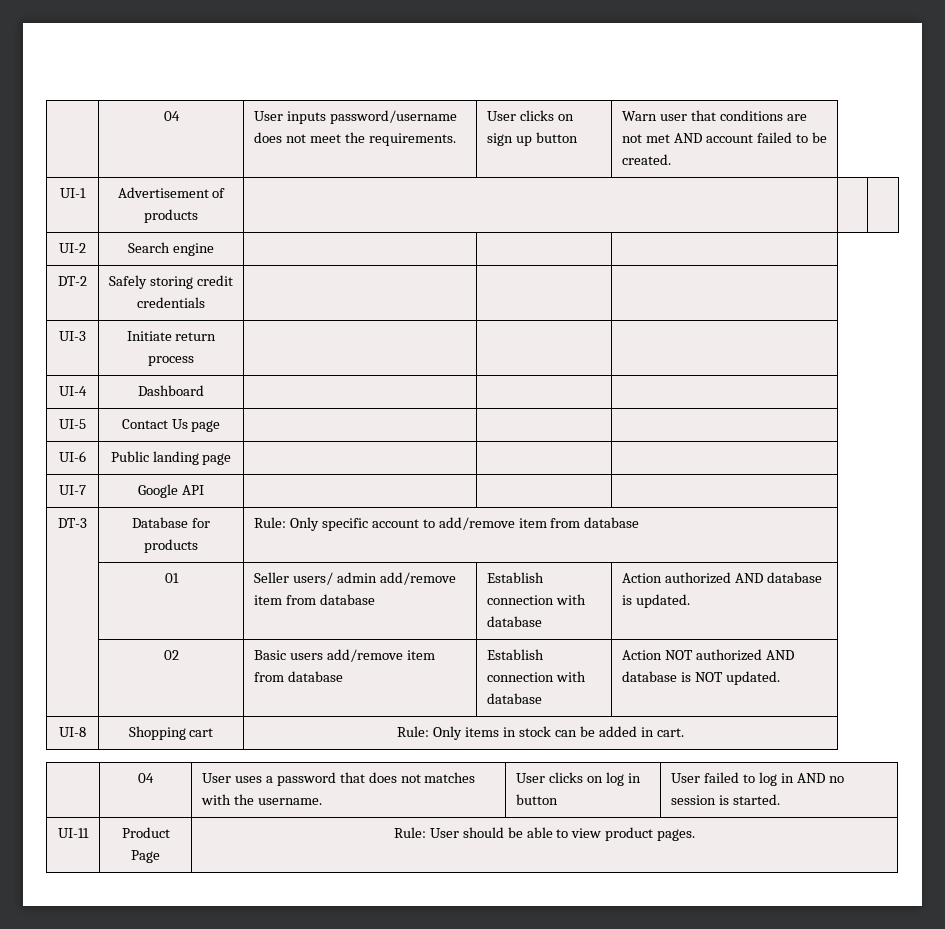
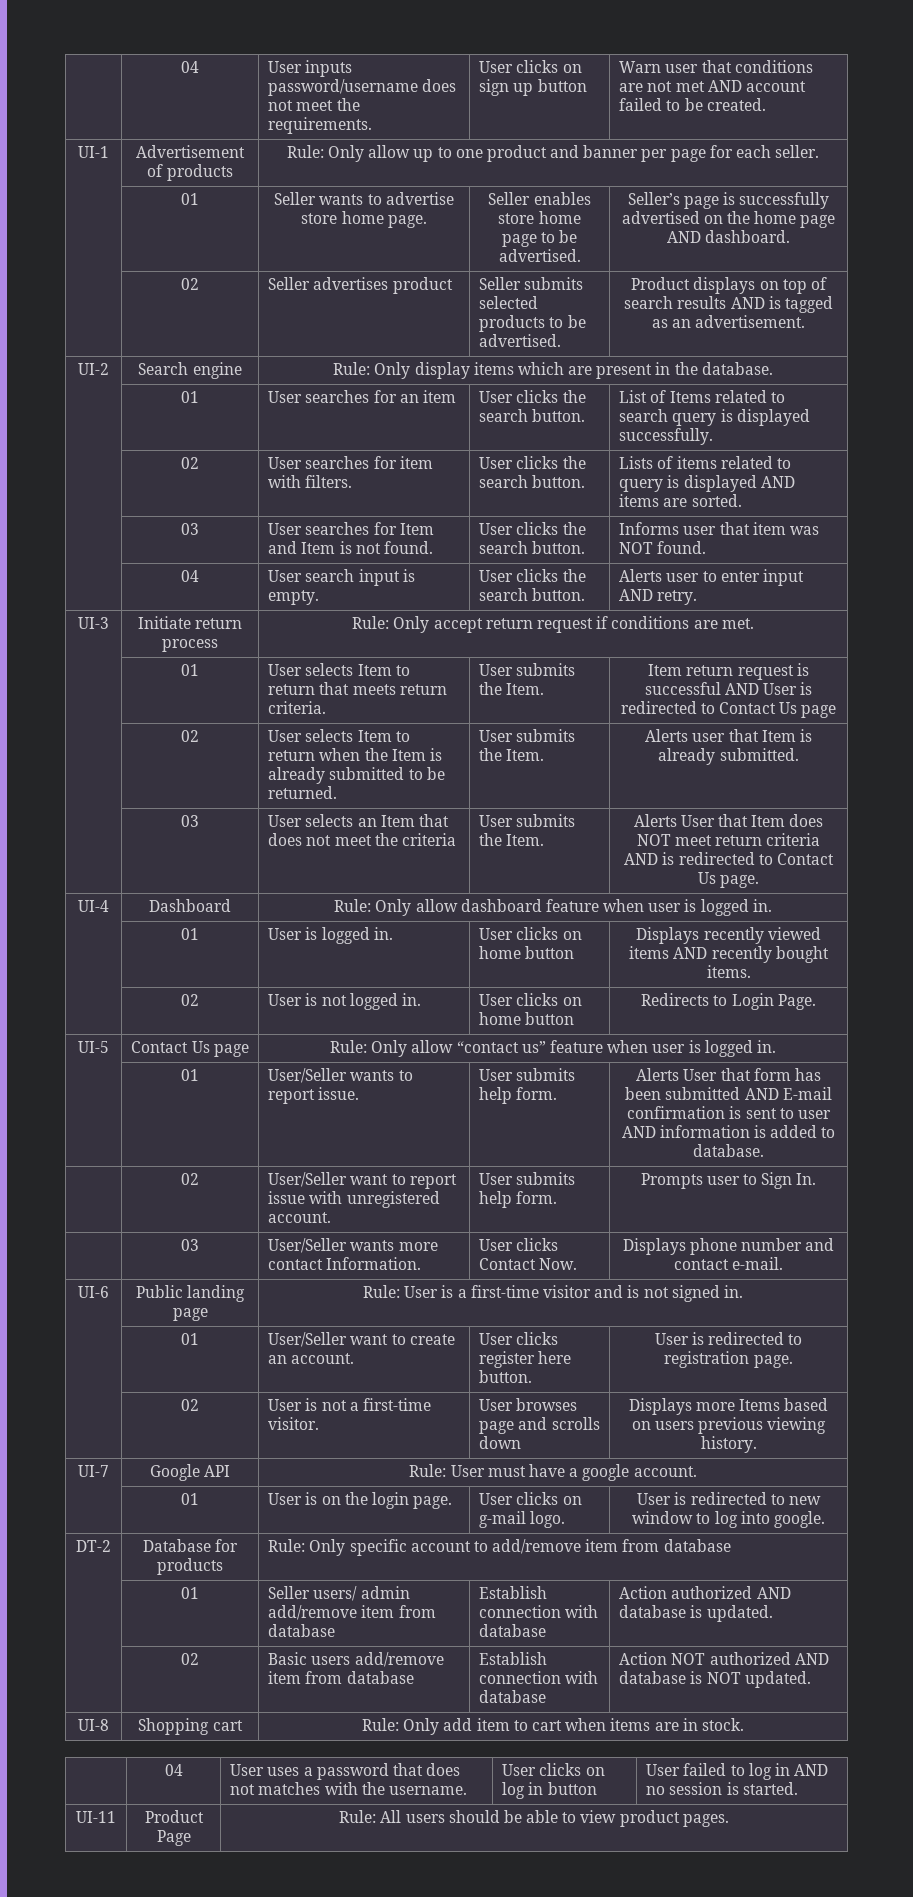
- UI-1 | Advertisement of products | | |
- UI-2 | Search engine | | |
- DT-2 | Safely storing credit credentials | | |
- UI-3 | Initiate return process | | |
- UI-4 | Dashboard | | |
- UI-5 | Contact Us page | | |
- UI-6 | Public landing page | | |
- UI-7 | Google API | | |
- DT-3 | Database for products | Rule: Only specific account to add/remove item from database
+ UI-1 | Advertisement of products | Rule: Only allow up to one product and banner per page for each seller.
+ | 01 | Seller wants to advertise store home page. | Seller enables store home page to be advertised. | Seller’s page is successfully advertised on the home page AND dashboard.
+ | 02 | Seller advertises product | Seller submits selected products to be advertised. | Product displays on top of search results AND is tagged as an advertisement.
+ UI-2 | Search engine | Rule: Only display items which are present in the database.
+ | 01 | User searches for an item | User clicks the search button. | List of Items related to search query is displayed successfully.
+ | 02 | User searches for item with filters. | User clicks the search button. | Lists of items related to query is displayed AND items are sorted.
+ | 03 | User searches for Item and Item is not found. | User clicks the search button. | Informs user that item was NOT found.
+ | 04 | User search input is empty. | User clicks the search button. | Alerts user to enter input AND retry.
+ UI-3 | Initiate return process | Rule: Only accept return request if conditions are met.
+ | 01 | User selects Item to return that meets return criteria. | User submits the Item. | Item return request is successful AND User is redirected to Contact Us page
+ | 02 | User selects Item to return when the Item is already submitted to be returned. | User submits the Item. | Alerts user that Item is already submitted.
+ | 03 | User selects an Item that does not meet the criteria | User submits the Item. | Alerts User that Item does NOT meet return criteria AND is redirected to Contact Us page.
+ UI-4 | Dashboard | Rule: Only allow dashboard feature when user is logged in.
+ | 01 | User is logged in. | User clicks on home button | Displays recently viewed items AND recently bought items.
+ | 02 | User is not logged in. | User clicks on home button | Redirects to Login Page.
+ UI-5 | Contact Us page | Rule: Only allow “contact us” feature when user is logged in.
+ | 01 | User/Seller wants to report issue. | User submits help form. | Alerts User that form has been submitted AND E-mail confirmation is sent to user AND information is added to database.
+ | 02 | User/Seller want to report issue with unregistered account. | User submits help form. | Prompts user to Sign In.
+ | 03 | User/Seller wants more contact Information. | User clicks Contact Now. | Displays phone number and contact e-mail.
+ UI-6 | Public landing page | Rule: User is a first-time visitor and is not signed in.
+ | 01 | User/Seller want to create an account. | User clicks register here button. | User is redirected to registration page.
+ | 02 | User is not a first-time visitor. | User browses page and scrolls down | Displays more Items based on users previous viewing history.
+ UI-7 | Google API | Rule: User must have a google account.
+ | 01 | User is on the login page. | User clicks on g-mail logo. | User is redirected to new window to log into google.
+ DT-2 | Database for products | Rule: Only specific account to add/remove item from database
- UI-8 | Shopping cart | Rule: Only items in stock can be added in cart.
+ UI-8 | Shopping cart | Rule: Only add item to cart when items are in stock.
- UI-11 | Product Page | Rule: User should be able to view product pages.
+ UI-11 | Product Page | Rule: All users should be able to view product pages.

